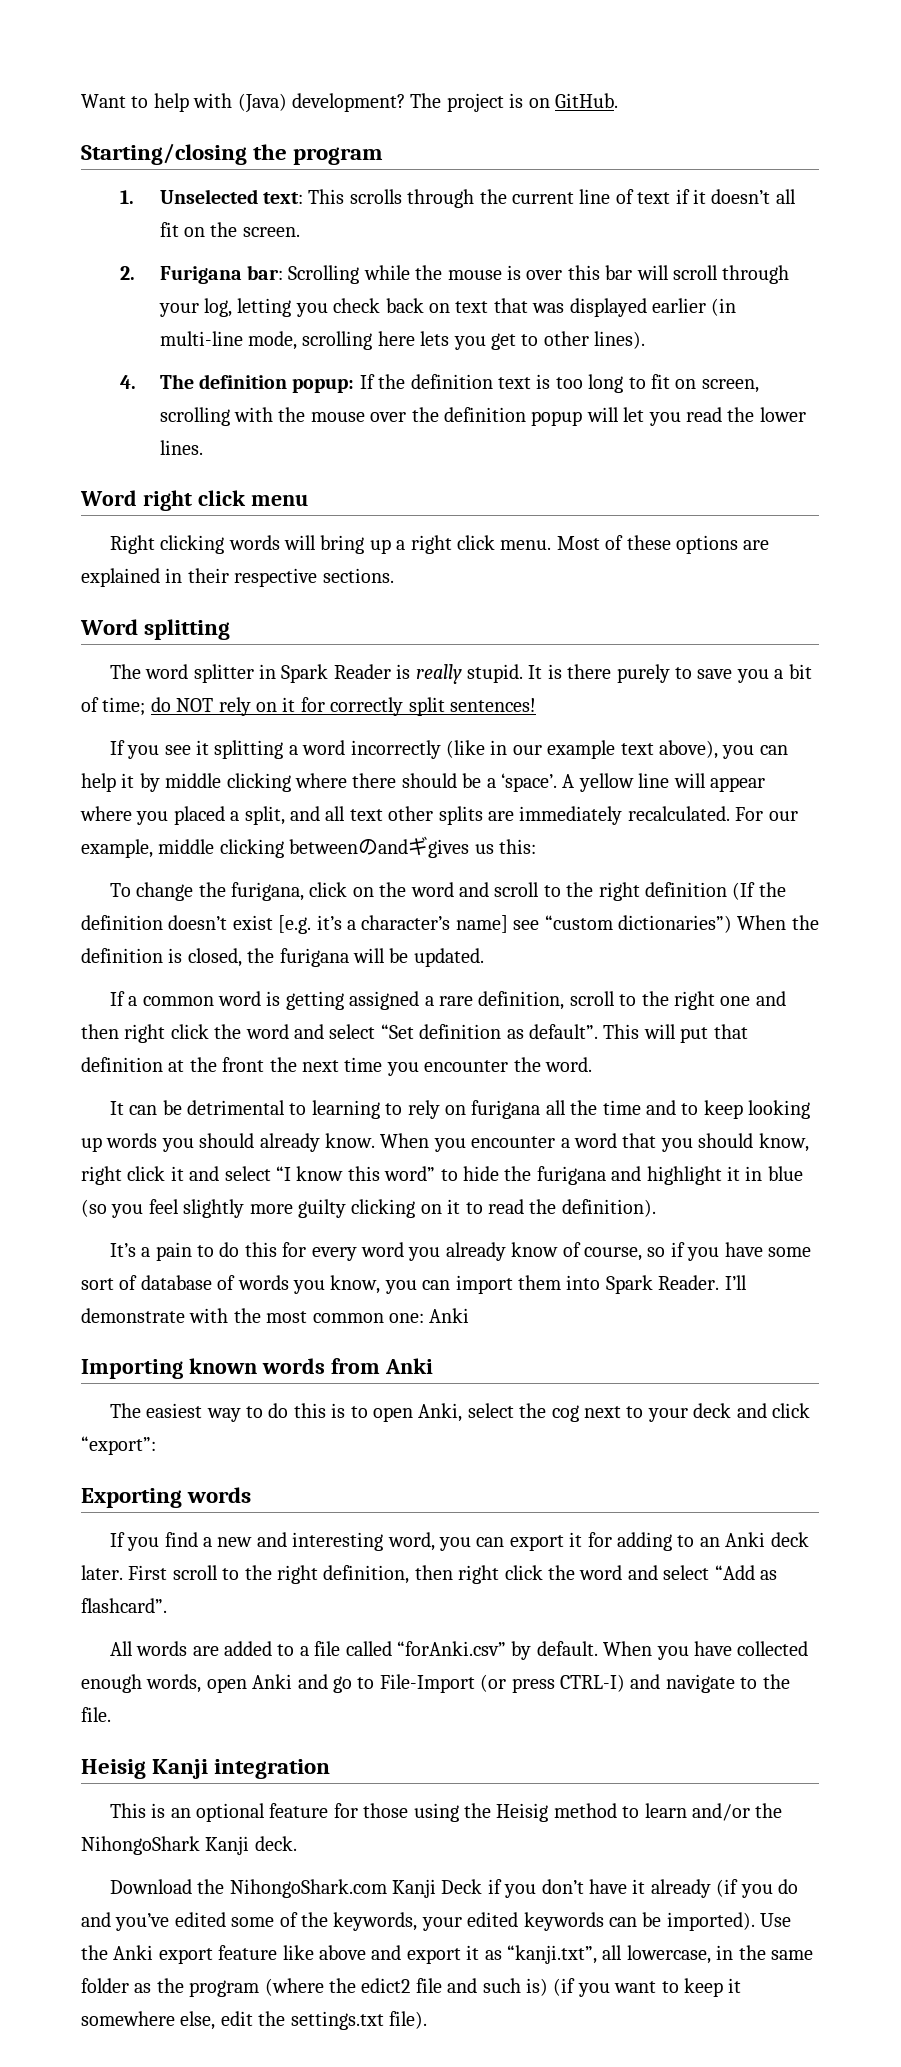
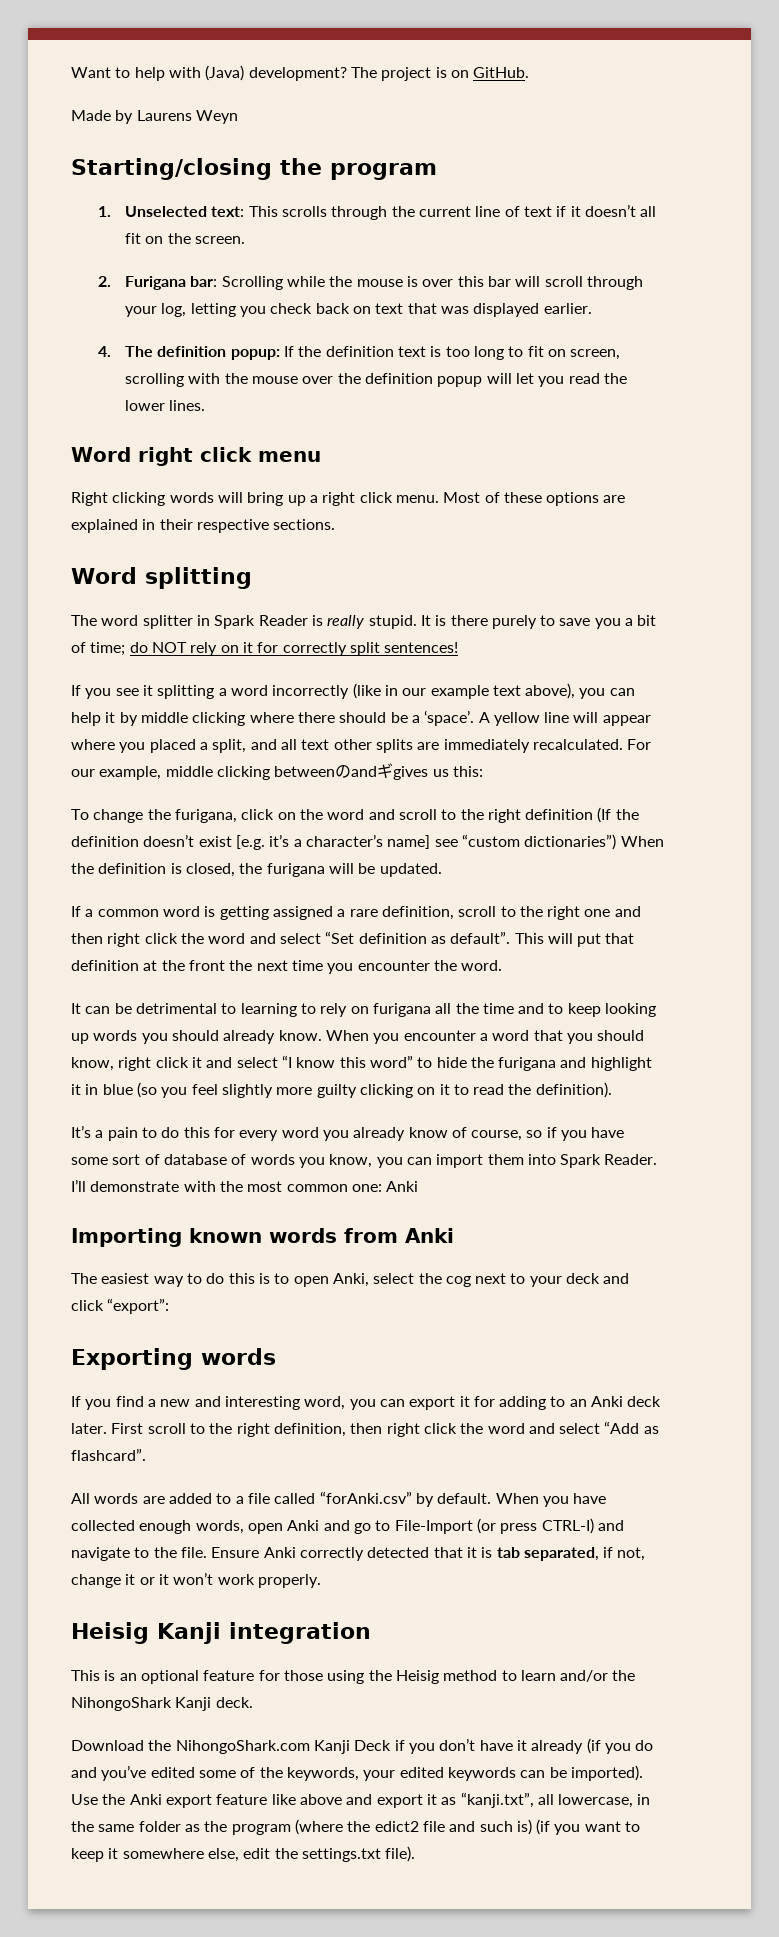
+ Made by Laurens Weyn
- 2. Furigana bar: Scrolling while the mouse is over this bar will scroll through your log, letting you check back on text that was displayed earlier (in multi-line mode, scrolling here lets you get to other lines).
+ 2. Furigana bar: Scrolling while the mouse is over this bar will scroll through your log, letting you check back on text that was displayed earlier.
+ Ensure Anki correctly detected that it is tab separated, if not, change it or it won’t work properly.

